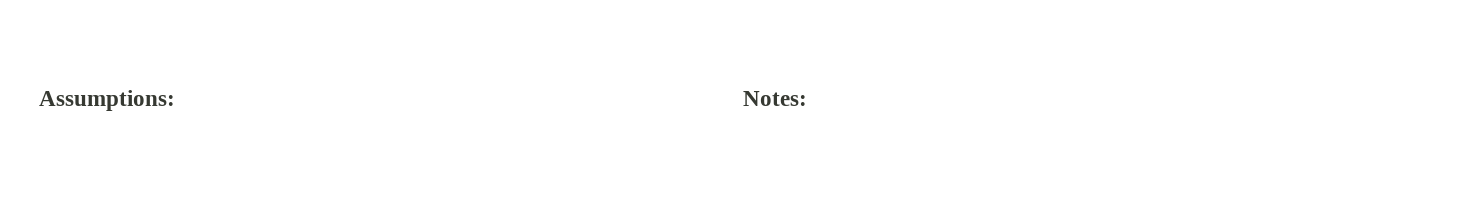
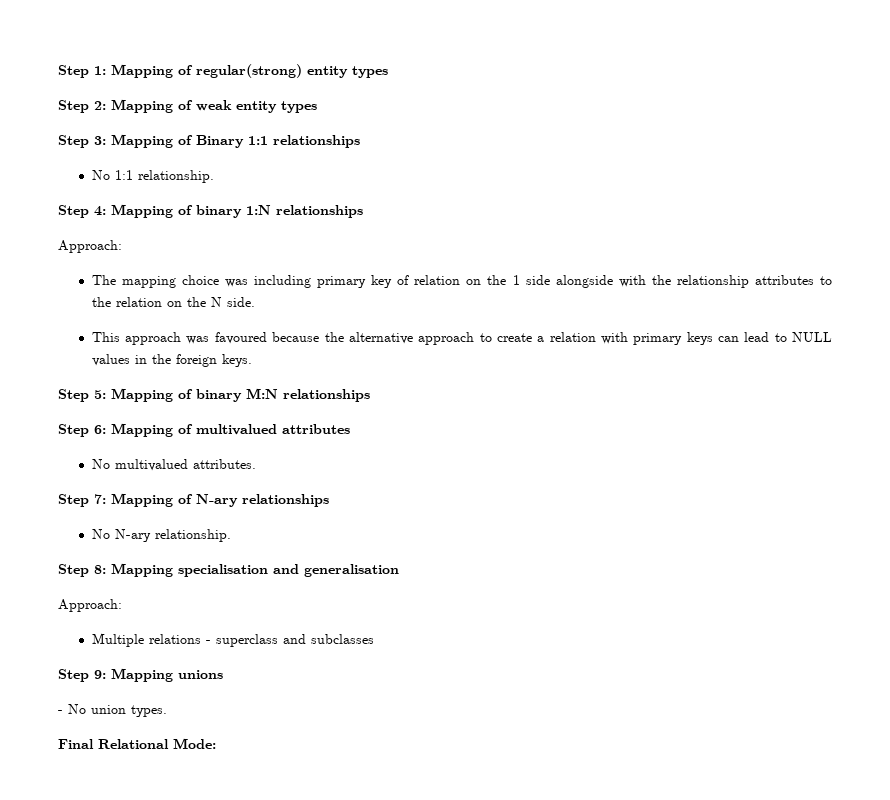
- Assumptions:
- Notes:
+ Step 1: Mapping of regular(strong) entity types
+ Step 2: Mapping of weak entity types
+ Step 3: Mapping of Binary 1:1 relationships
+ No 1:1 relationship.
+ Step 4: Mapping of binary 1:N relationships
+ Approach:
+ The mapping choice was including primary key of relation on the 1 side alongside with the relationship attributes to the relation on the N side.
+ This approach was favoured because the alternative approach to create a relation with primary keys can lead to NULL values in the foreign keys.
+ Step 5: Mapping of binary M:N relationships
+ Step 6: Mapping of multivalued attributes
+ No multivalued attributes.
+ Step 7: Mapping of N-ary relationships
+ No N-ary relationship.
+ Step 8: Mapping specialisation and generalisation
+ Approach:
+ Multiple relations - superclass and subclasses
+ Step 9: Mapping unions
+ - No union types.
+ Final Relational Mode:

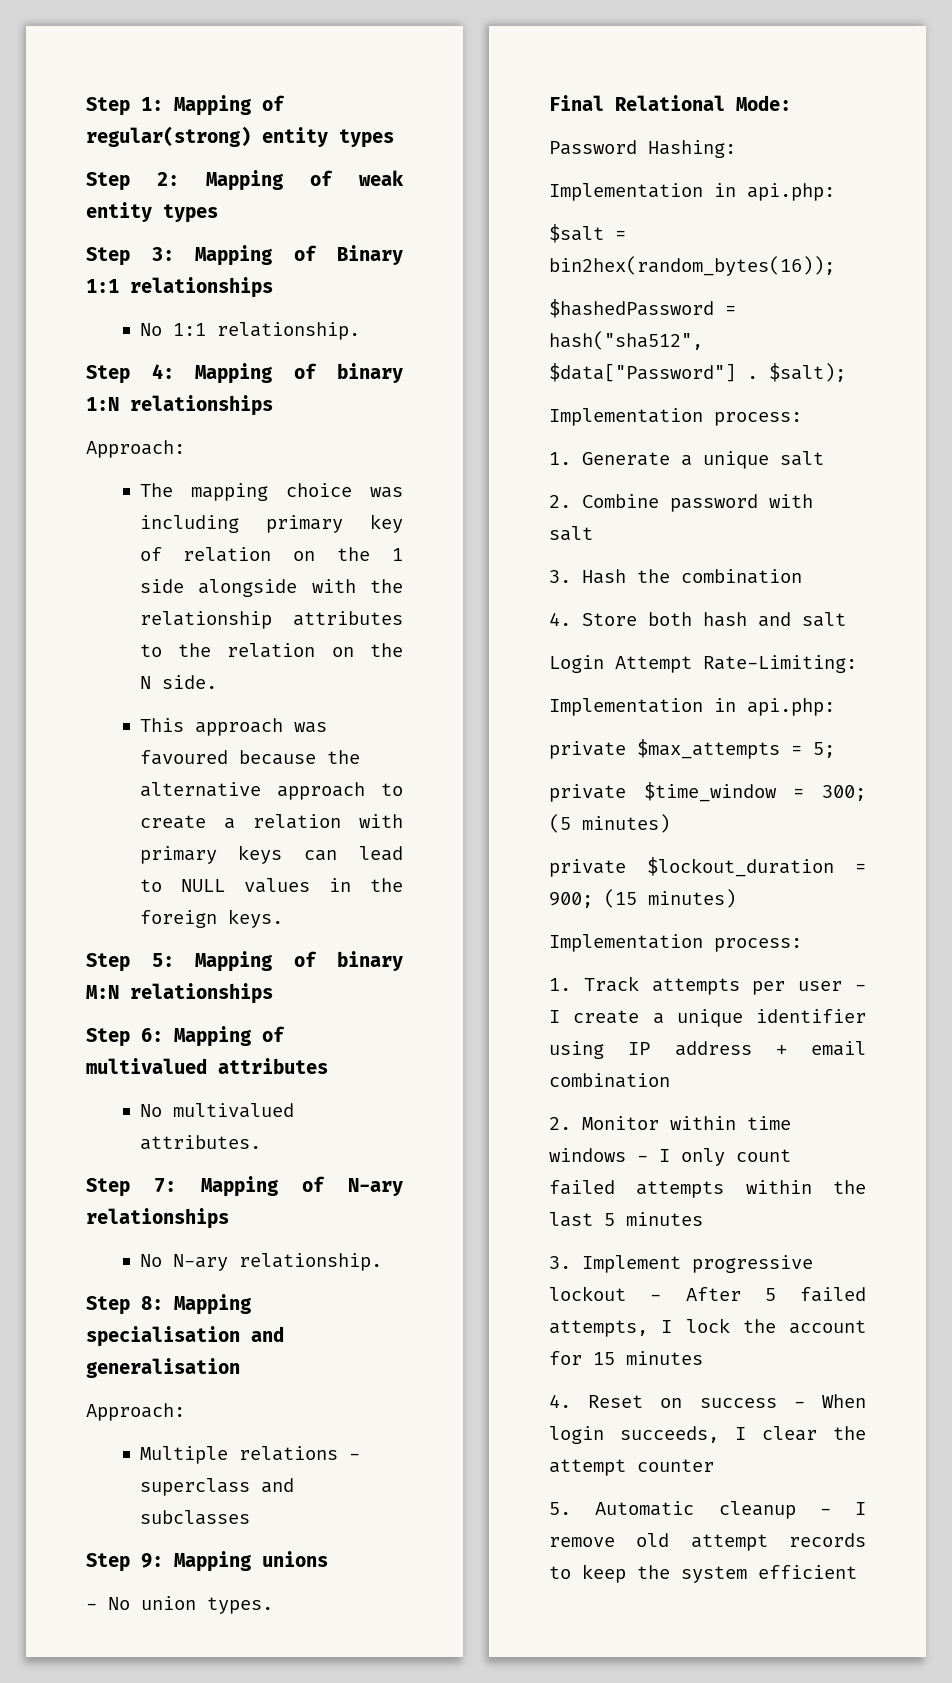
+ Password Hashing:
+ Implementation in api.php:
+ $salt = bin2hex(random_bytes(16));
+ $hashedPassword = hash("sha512", $data["Password"] . $salt);
+ Implementation process:
+ 1. Generate a unique salt
+ 2. Combine password with salt
+ 3. Hash the combination
+ 4. Store both hash and salt
+ Login Attempt Rate-Limiting:
+ Implementation in api.php:
+ private $max_attempts = 5;
+ private $time_window = 300; (5 minutes)
+ private $lockout_duration = 900; (15 minutes)
+ Implementation process:
+ 1. Track attempts per user - I create a unique identifier using IP address + email combination
+ 2. Monitor within time windows - I only count failed attempts within the last 5 minutes
+ 3. Implement progressive lockout - After 5 failed attempts, I lock the account for 15 minutes
+ 4. Reset on success - When login succeeds, I clear the attempt counter
+ 5. Automatic cleanup - I remove old attempt records to keep the system efficient

